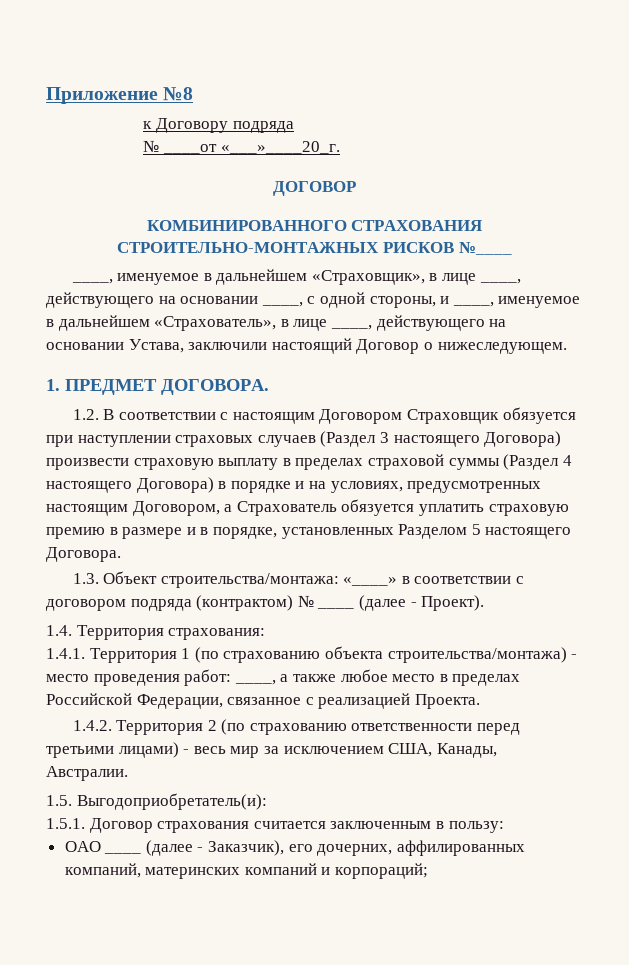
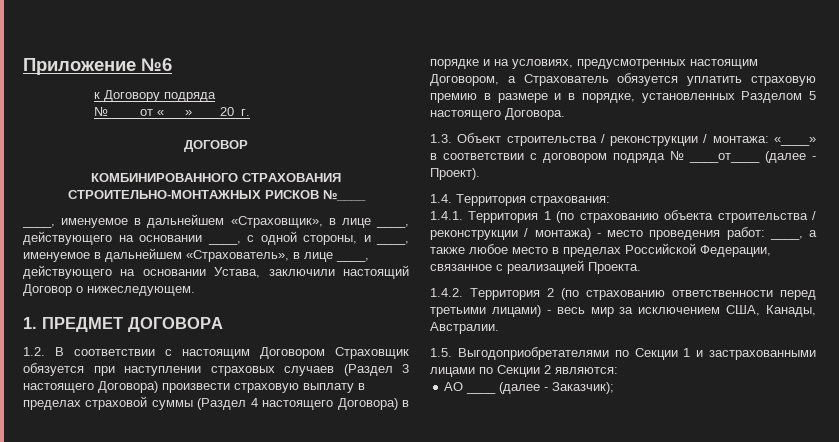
- Приложение №8
+ Приложение №6
- 1. ПРЕДМЕТ ДОГОВОРА.
+ 1. ПРЕДМЕТ ДОГОВОРА
- 1.3. Объект строительства/монтажа: «____» в соответствии с договором подряда (контрактом) № ____ (далее - Проект).
+ 1.3. Объект строительства / реконструкции / монтажа: «____» в соответствии с договором подряда № ____от____ (далее - Проект).
- 1.4.1. Территория 1 (по страхованию объекта строительства/монтажа) - место проведения работ: ____, а также любое место в пределах Российской Федерации, связанное с реализацией Проекта.
+ 1.4.1. Территория 1 (по страхованию объекта строительства / реконструкции / монтажа) - место проведения работ: ____, а также любое место в пределах Российской Федерации, связанное с реализацией Проекта.
- 1.5. Выгодоприобретатель(и):
- 1.5.1. Договор страхования считается заключенным в пользу:
- ОАО ____ (далее - Заказчик), его дочерних, аффилированных компаний, материнских компаний и корпораций;
+ 1.5. Выгодоприобретателями по Секции 1 и застрахованными лицами по Секции 2 являются:
+ АО ____ (далее - Заказчик);

